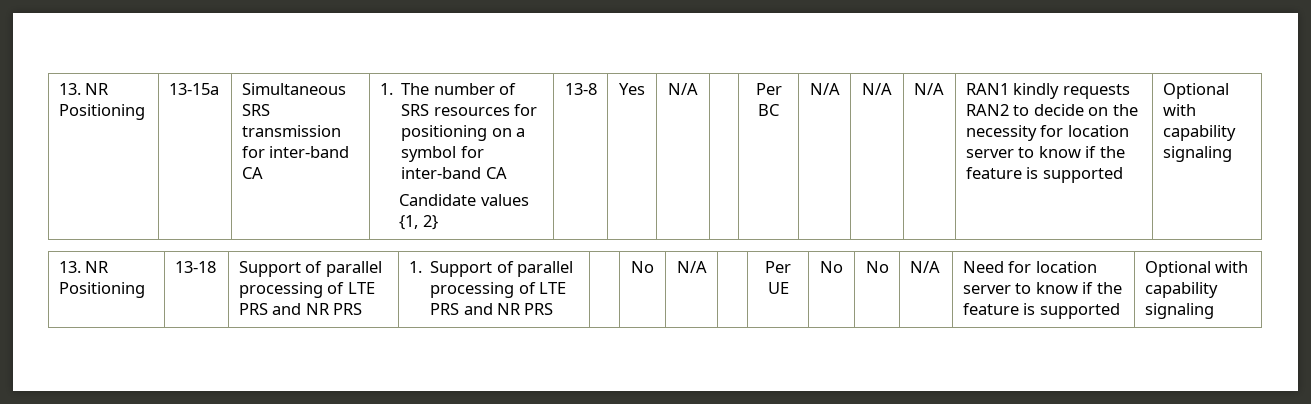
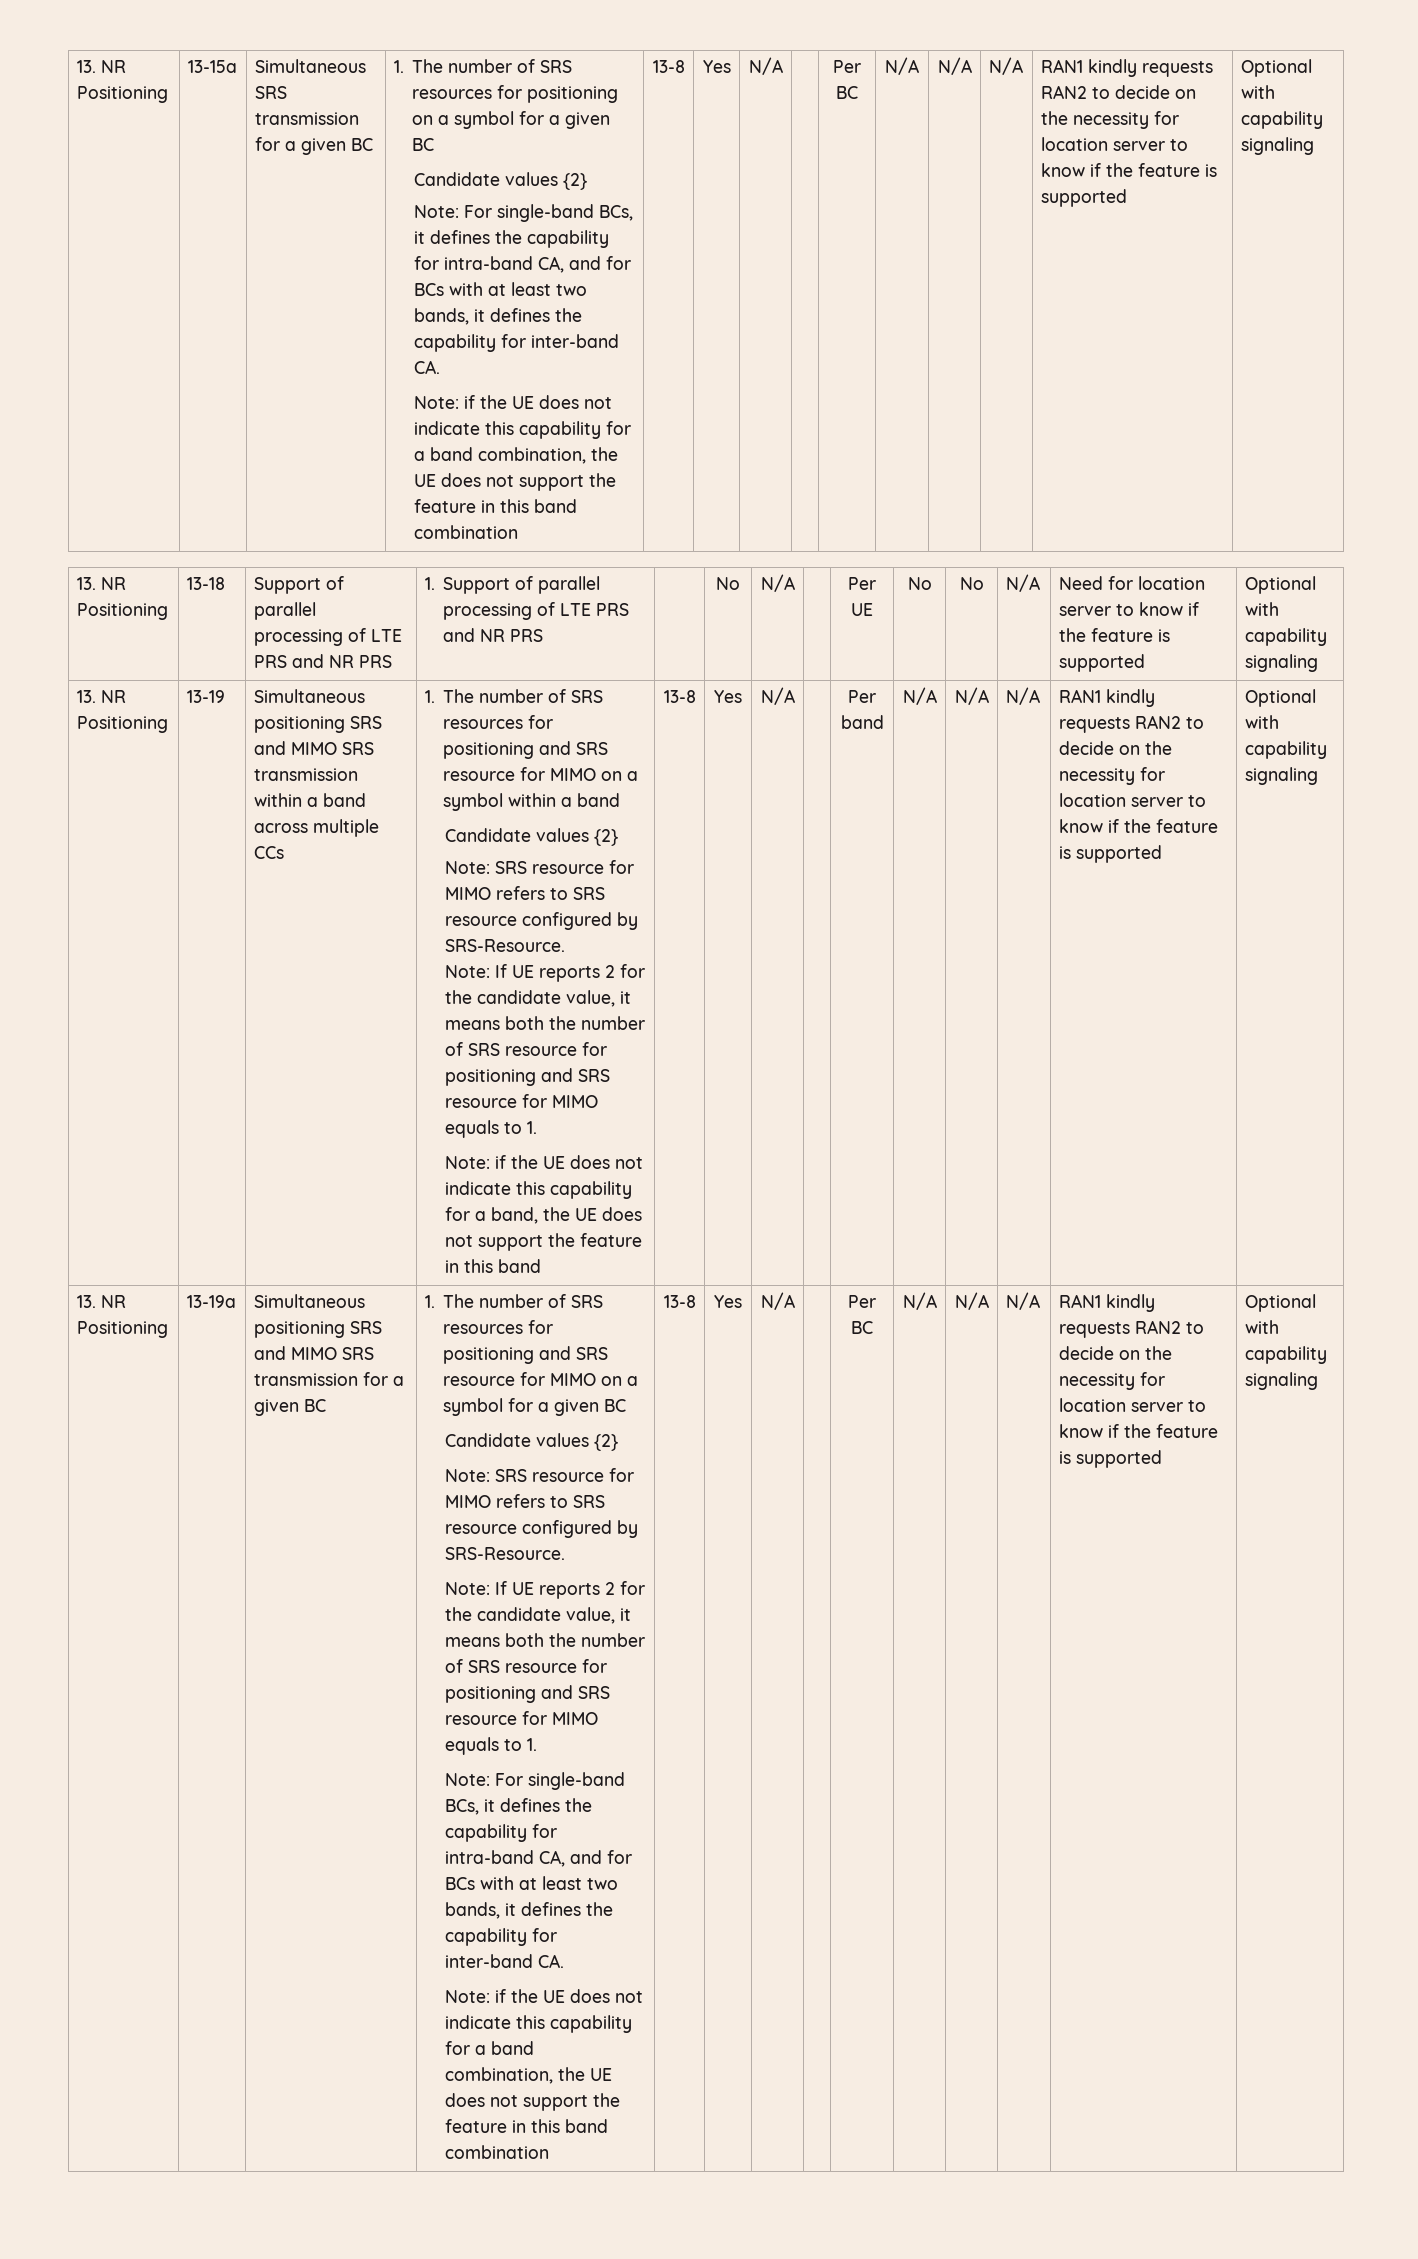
- Simultaneous SRS transmission for inter-band CA
+ Simultaneous SRS transmission for a given BC
- 1. The number of SRS resources for positioning on a symbol for inter-band CA
- Candidate values {1, 2}
+ 1. The number of SRS resources for positioning on a symbol for a given BC
+ Candidate values {2}
+ Note: For single-band BCs, it defines the capability for intra-band CA, and for BCs with at least two bands, it defines the capability for inter-band CA.
+ Note: if the UE does not indicate this capability for a band combination, the UE does not support the feature in this band combination
+ 13. NR Positioning | 13-19 | Simultaneous positioning SRS and MIMO SRS transmission within a band across multiple CCs | 1. The number of SRS resources for positioning and SRS resource for MIMO on a symbol within a band
+ Candidate values {2}
+ Note: SRS resource for MIMO refers to SRS resource configured by SRS-Resource.
+ Note: If UE reports 2 for the candidate value, it means both the number of SRS resource for positioning and SRS resource for MIMO equals to 1.
+ Note: if the UE does not indicate this capability for a band, the UE does not support the feature in this band | 13-8 | Yes | N/A | | Per band | N/A | N/A | N/A | RAN1 kindly requests RAN2 to decide on the necessity for location server to know if the feature is supported | Optional with capability signaling
+ 13. NR Positioning | 13-19a | Simultaneous positioning SRS and MIMO SRS transmission for a given BC | 1. The number of SRS resources for positioning and SRS resource for MIMO on a symbol for a given BC
+ Candidate values {2}
+ Note: SRS resource for MIMO refers to SRS resource configured by SRS-Resource.
+ Note: If UE reports 2 for the candidate value, it means both the number of SRS resource for positioning and SRS resource for MIMO equals to 1.
+ Note: For single-band BCs, it defines the capability for intra-band CA, and for BCs with at least two bands, it defines the capability for inter-band CA.
+ Note: if the UE does not indicate this capability for a band combination, the UE does not support the feature in this band combination | 13-8 | Yes | N/A | | Per BC | N/A | N/A | N/A | RAN1 kindly requests RAN2 to decide on the necessity for location server to know if the feature is supported | Optional with capability signaling

